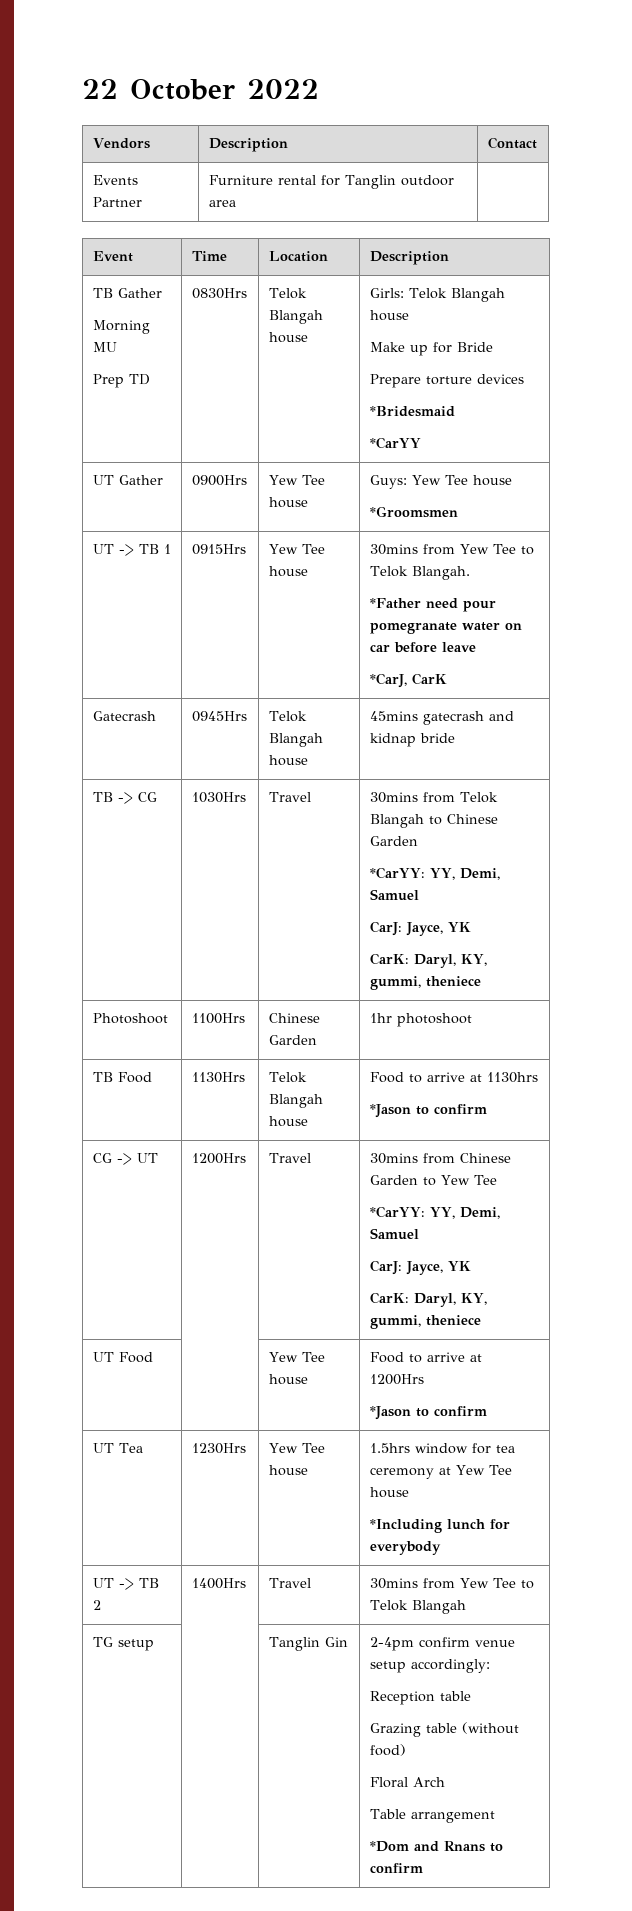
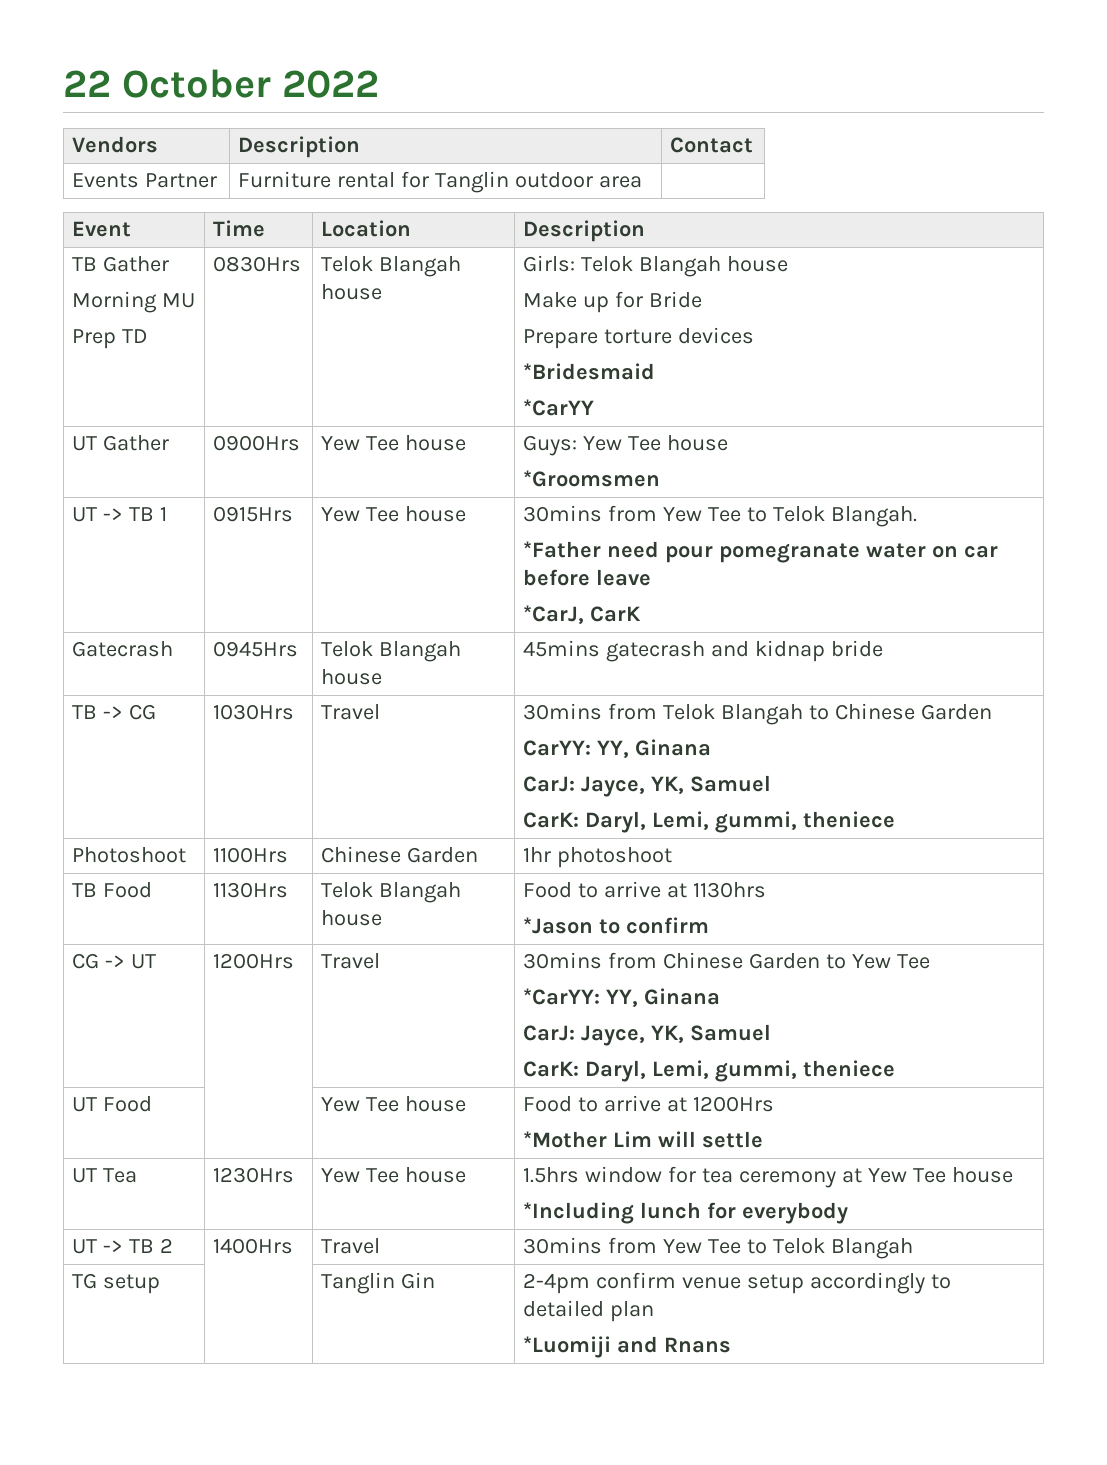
  TB -> CG | 1030Hrs | Travel | 30mins from Telok Blangah to Chinese Garden
- *CarYY: YY, Demi, Samuel
- CarJ: Jayce, YK
- CarK: Daryl, KY, gummi, theniece
+ CarYY: YY, Ginana
+ CarJ: Jayce, YK, Samuel
+ CarK: Daryl, Lemi, gummi, theniece
  CG -> UT | 1200Hrs | Travel | 30mins from Chinese Garden to Yew Tee
- *CarYY: YY, Demi, Samuel
- CarJ: Jayce, YK
- CarK: Daryl, KY, gummi, theniece
+ *CarYY: YY, Ginana
+ CarJ: Jayce, YK, Samuel
+ CarK: Daryl, Lemi, gummi, theniece
  UT Food | | Yew Tee house | Food to arrive at 1200Hrs
- *Jason to confirm
+ *Mother Lim will settle
- TG setup | | Tanglin Gin | 2-4pm confirm venue setup accordingly:
- Reception table
- Grazing table (without food)
- Floral Arch
- Table arrangement
- *Dom and Rnans to confirm
+ TG setup | | Tanglin Gin | 2-4pm confirm venue setup accordingly to detailed plan
+ *Luomiji and Rnans

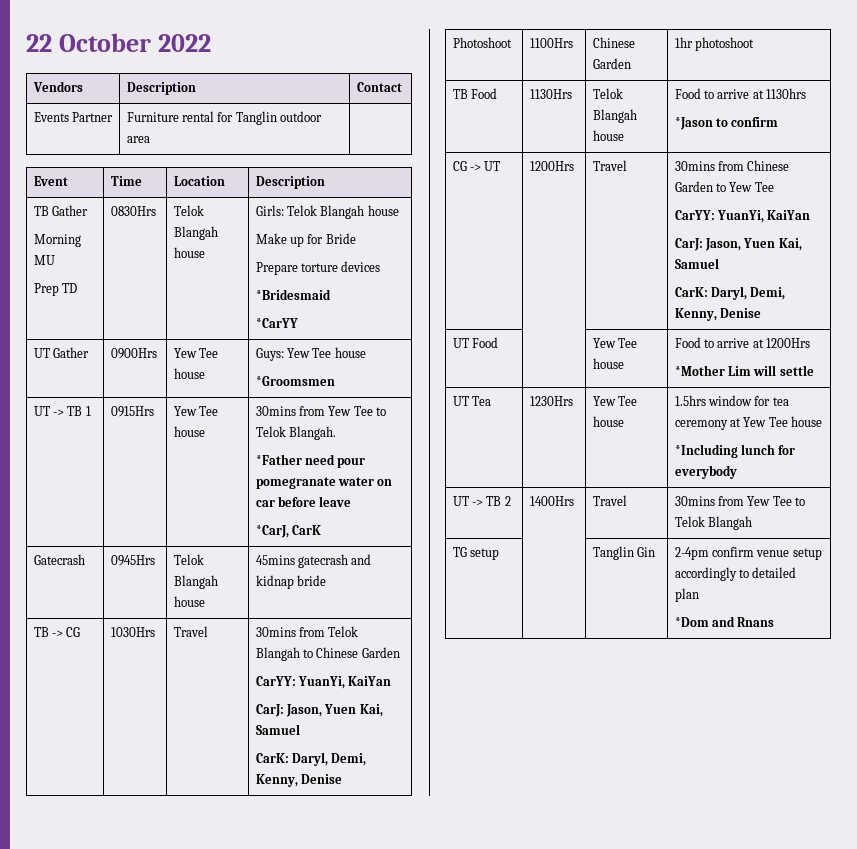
  TB -> CG | 1030Hrs | Travel | 30mins from Telok Blangah to Chinese Garden
- CarYY: YY, Ginana
- CarJ: Jayce, YK, Samuel
- CarK: Daryl, Lemi, gummi, theniece
+ CarYY: YuanYi, KaiYan
+ CarJ: Jason, Yuen Kai, Samuel
+ CarK: Daryl, Demi, Kenny, Denise
  CG -> UT | 1200Hrs | Travel | 30mins from Chinese Garden to Yew Tee
- *CarYY: YY, Ginana
- CarJ: Jayce, YK, Samuel
- CarK: Daryl, Lemi, gummi, theniece
+ CarYY: YuanYi, KaiYan
+ CarJ: Jason, Yuen Kai, Samuel
+ CarK: Daryl, Demi, Kenny, Denise
  TG setup | | Tanglin Gin | 2-4pm confirm venue setup accordingly to detailed plan
- *Luomiji and Rnans
+ *Dom and Rnans

